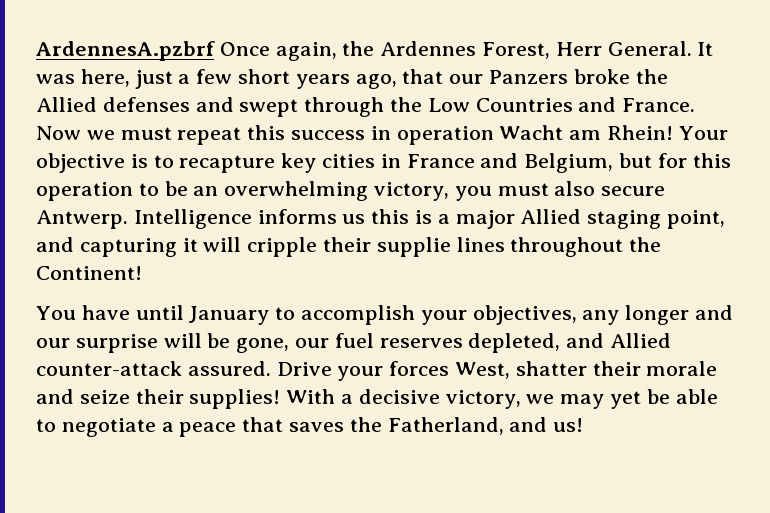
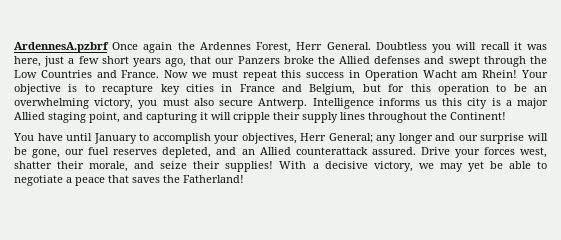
- ArdennesA.pzbrf Once again, the Ardennes Forest, Herr General.
+ ArdennesA.pzbrf Once again the Ardennes Forest, Herr General.
- It was here, just a few short years ago, that our Panzers broke the Allied defenses and swept through the Low Countries and France.
+ Doubtless you will recall it was here, just a few short years ago, that our Panzers broke the Allied defenses and swept through the Low Countries and France.
- Now we must repeat this success in operation Wacht am Rhein!
+ Now we must repeat this success in Operation Wacht am Rhein!
- Intelligence informs us this is a major Allied staging point, and capturing it will cripple their supplie lines throughout the Continent!
+ Intelligence informs us this city is a major Allied staging point, and capturing it will cripple their supply lines throughout the Continent!
- You have until January to accomplish your objectives, any longer and our surprise will be gone, our fuel reserves depleted, and Allied counter-attack assured.
+ You have until January to accomplish your objectives, Herr General; any longer and our surprise will be gone, our fuel reserves depleted, and an Allied counterattack assured.
- Drive your forces West, shatter their morale and seize their supplies!
+ Drive your forces west, shatter their morale, and seize their supplies!
- With a decisive victory, we may yet be able to negotiate a peace that saves the Fatherland, and us!
+ With a decisive victory, we may yet be able to negotiate a peace that saves the Fatherland!

